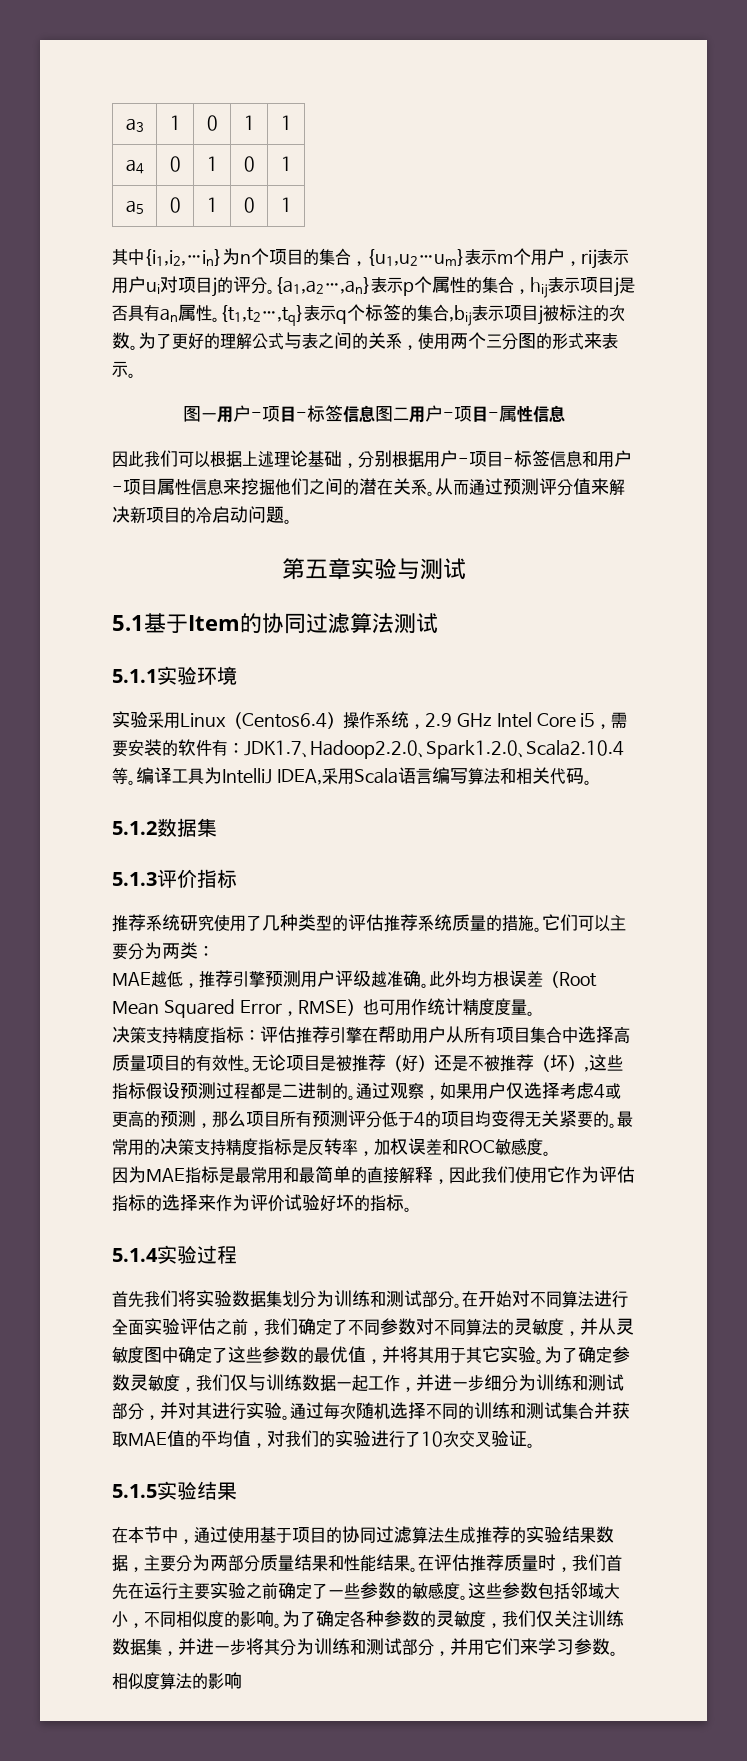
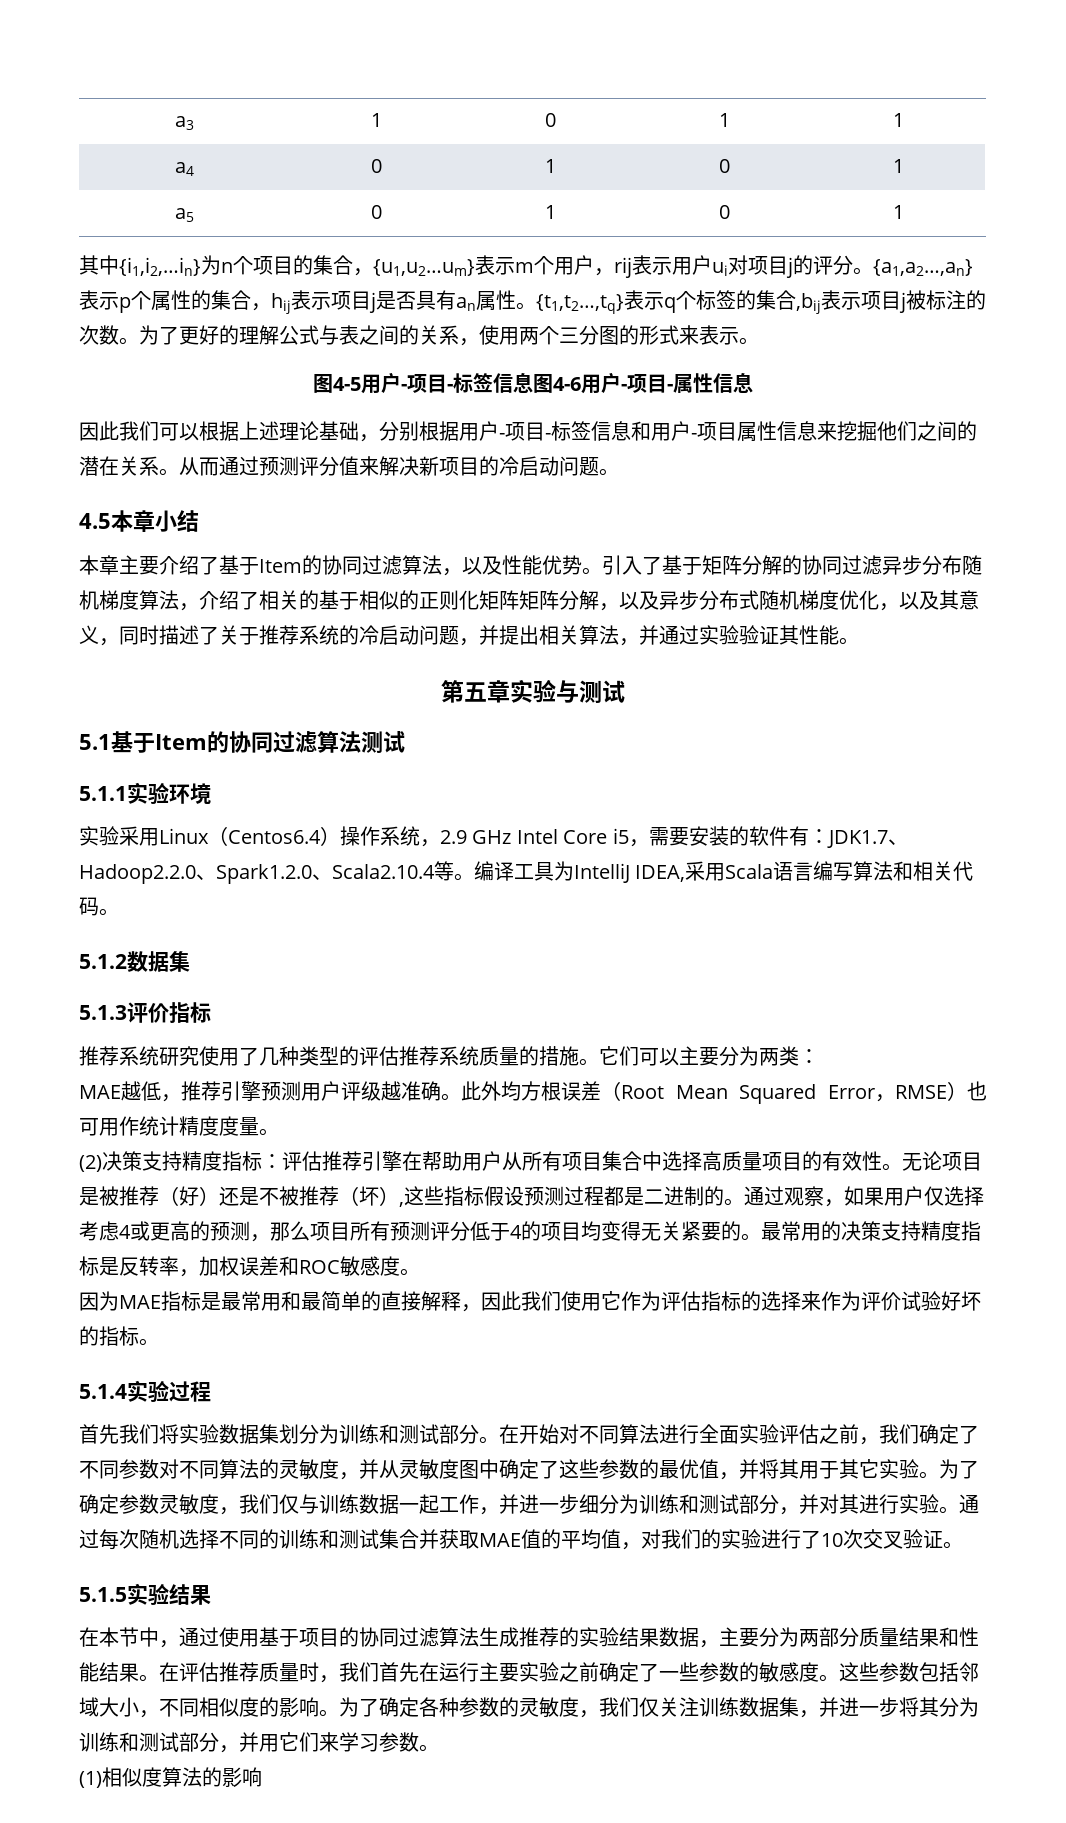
- 图一用户-项目-标签信息图二用户-项目-属性信息
+ 图4-5用户-项目-标签信息图4-6用户-项目-属性信息
+ 4.5本章小结
+ 本章主要介绍了基于Item的协同过滤算法，以及性能优势。引入了基于矩阵分解的协同过滤异步分布随机梯度算法，介绍了相关的基于相似的正则化矩阵矩阵分解，以及异步分布式随机梯度优化，以及其意义，同时描述了关于推荐系统的冷启动问题，并提出相关算法，并通过实验验证其性能。
- 决策支持精度指标：评估推荐引擎在帮助用户从所有项目集合中选择高质量项目的有效性。
+ (2)决策支持精度指标：评估推荐引擎在帮助用户从所有项目集合中选择高质量项目的有效性。
- 相似度算法的影响
+ (1)相似度算法的影响

